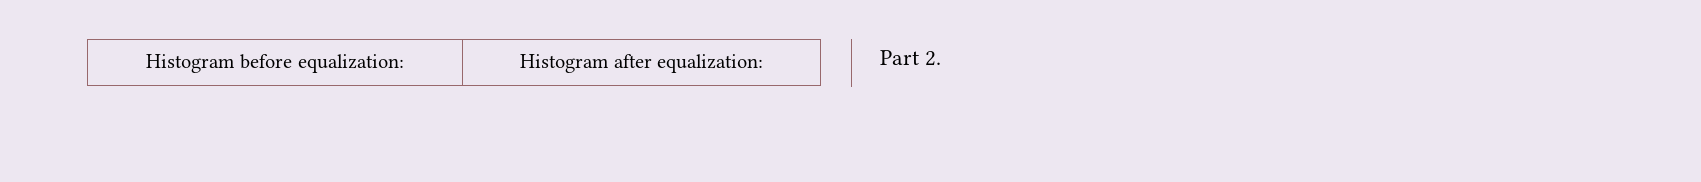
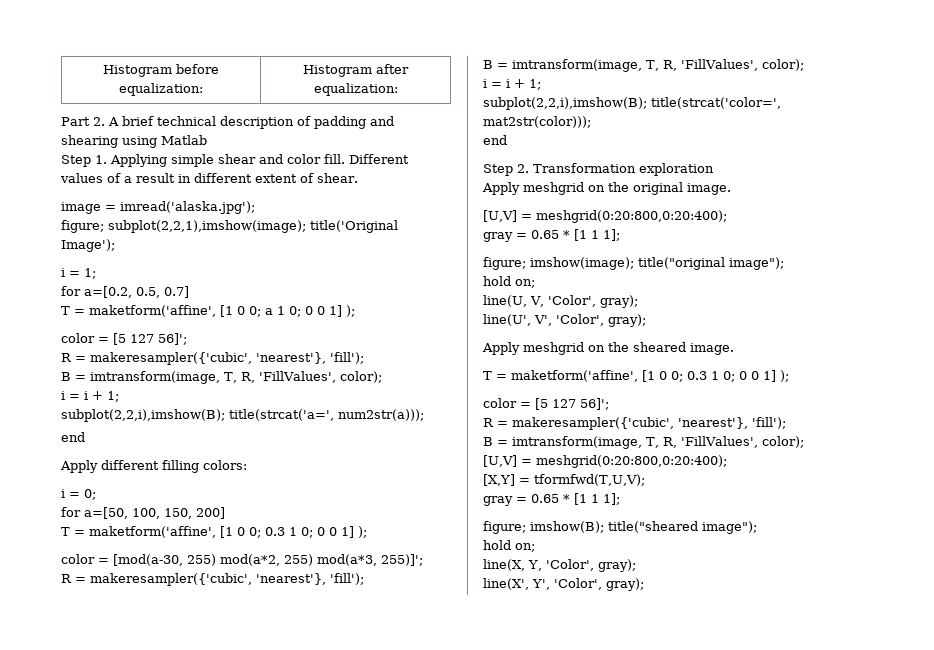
- Part 2.
+ Part 2. A brief technical description of padding and shearing using Matlab
+ Step 1. Applying simple shear and color fill. Different values of a result in different extent of shear.
+ image = imread('alaska.jpg');
+ figure; subplot(2,2,1),imshow(image); title('Original Image');
+ i = 1;
+ for a=[0.2, 0.5, 0.7]
+ T = maketform('affine', [1 0 0; a 1 0; 0 0 1] );
+ color = [5 127 56]';
+ R = makeresampler({'cubic', 'nearest'}, 'fill');
+ B = imtransform(image, T, R, 'FillValues', color);
+ i = i + 1;
+ subplot(2,2,i),imshow(B); title(strcat('a=', num2str(a)));
+ end
+ Apply different filling colors:
+ i = 0;
+ for a=[50, 100, 150, 200]
+ T = maketform('affine', [1 0 0; 0.3 1 0; 0 0 1] );
+ color = [mod(a-30, 255) mod(a*2, 255) mod(a*3, 255)]';
+ R = makeresampler({'cubic', 'nearest'}, 'fill');
+ B = imtransform(image, T, R, 'FillValues', color);
+ i = i + 1;
+ subplot(2,2,i),imshow(B); title(strcat('color=', mat2str(color)));
+ end
+ Step 2. Transformation exploration
+ Apply meshgrid on the original image.
+ [U,V] = meshgrid(0:20:800,0:20:400);
+ gray = 0.65 * [1 1 1];
+ figure; imshow(image); title("original image");
+ hold on;
+ line(U, V, 'Color', gray);
+ line(U', V', 'Color', gray);
+ Apply meshgrid on the sheared image.
+ T = maketform('affine', [1 0 0; 0.3 1 0; 0 0 1] );
+ color = [5 127 56]';
+ R = makeresampler({'cubic', 'nearest'}, 'fill');
+ B = imtransform(image, T, R, 'FillValues', color);
+ [U,V] = meshgrid(0:20:800,0:20:400);
+ [X,Y] = tformfwd(T,U,V);
+ gray = 0.65 * [1 1 1];
+ figure; imshow(B); title("sheared image");
+ hold on;
+ line(X, Y, 'Color', gray);
+ line(X', Y', 'Color', gray);

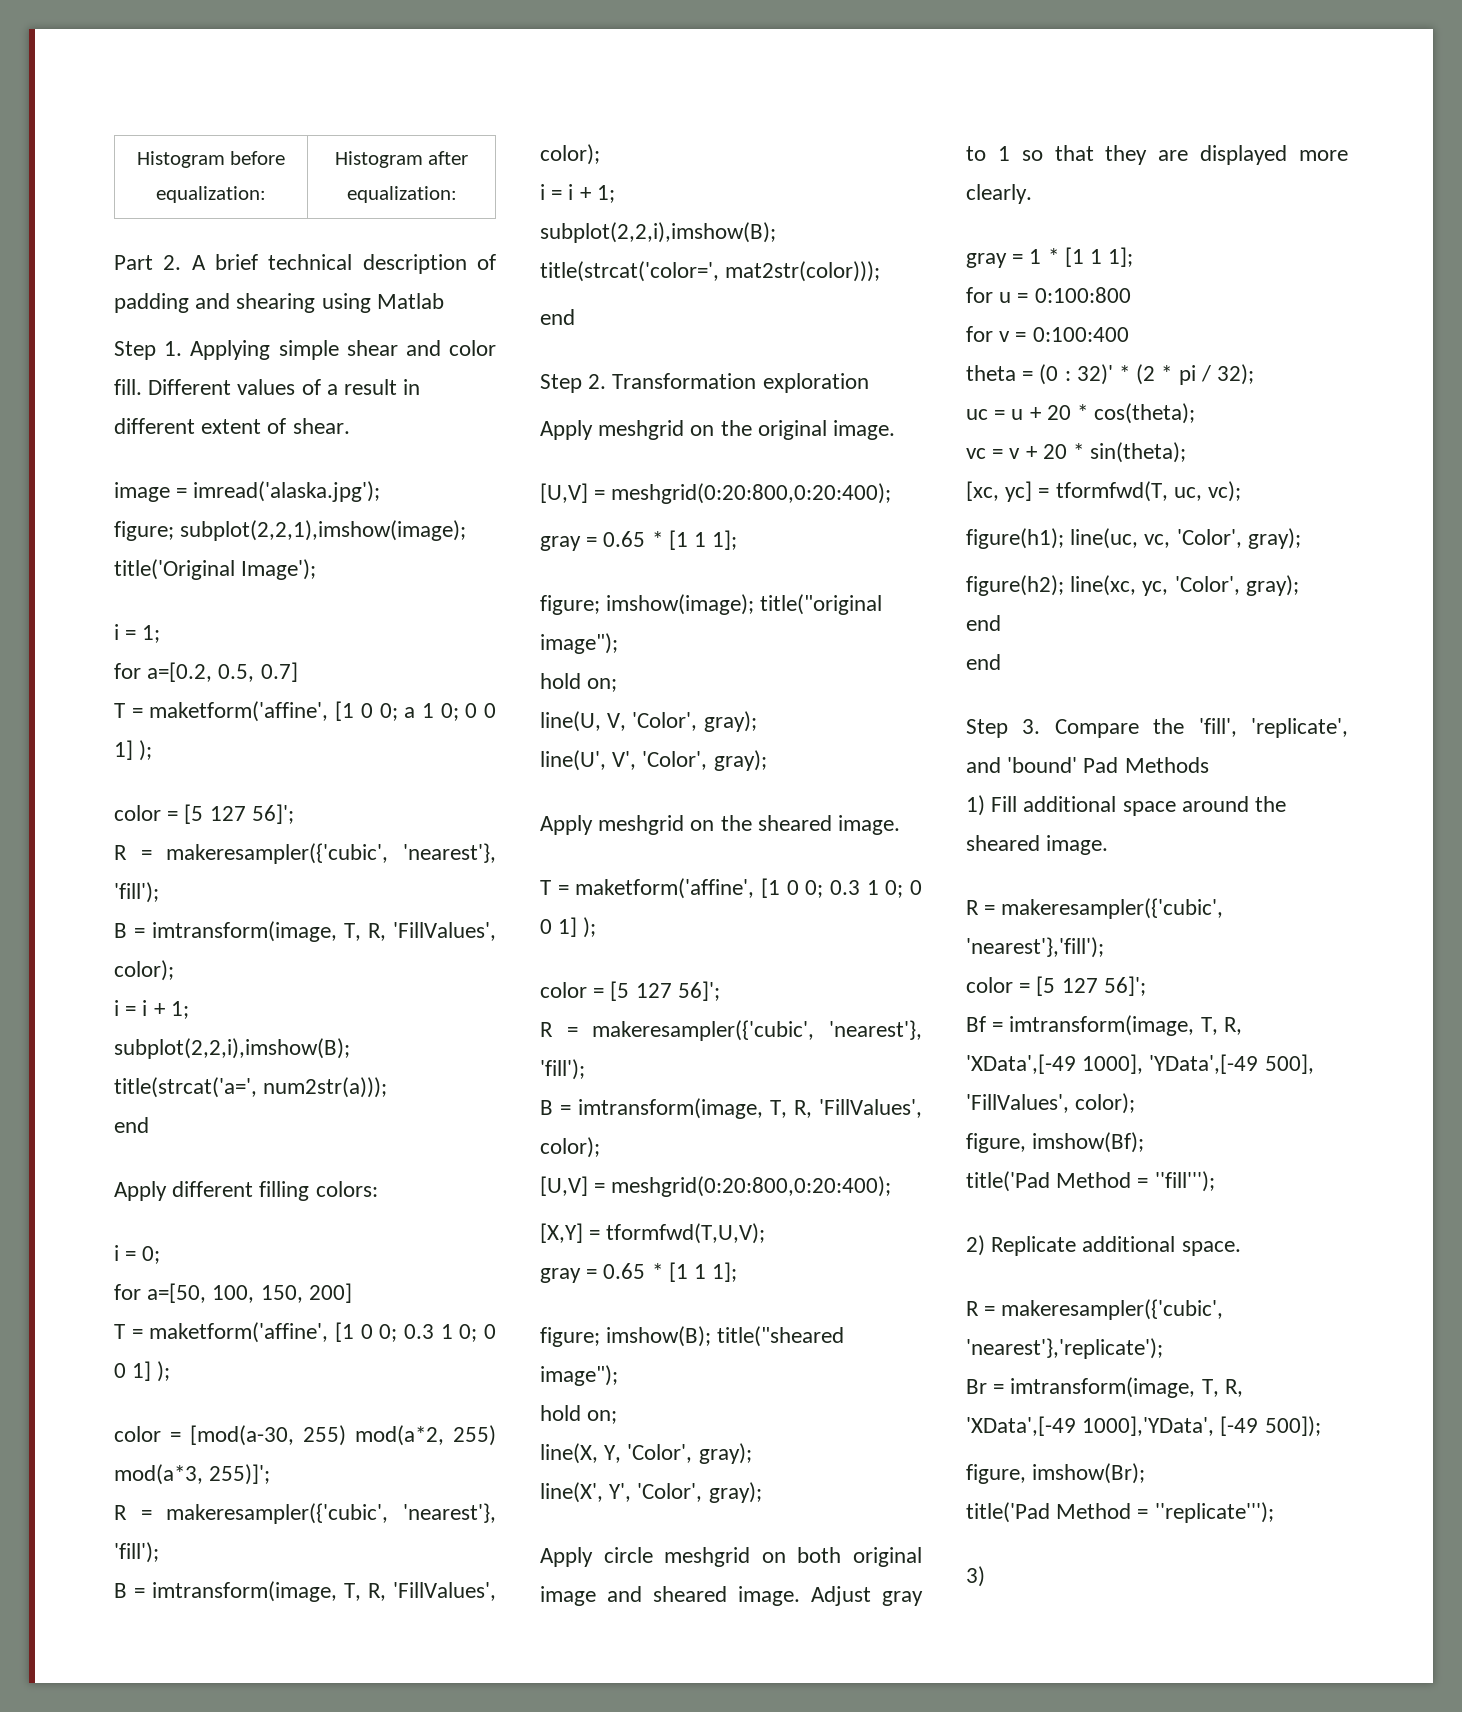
+ Apply circle meshgrid on both original image and sheared image. Adjust gray to 1 so that they are displayed more clearly.
+ gray = 1 * [1 1 1];
+ for u = 0:100:800
+ for v = 0:100:400
+ theta = (0 : 32)' * (2 * pi / 32);
+ uc = u + 20 * cos(theta);
+ vc = v + 20 * sin(theta);
+ [xc, yc] = tformfwd(T, uc, vc);
+ figure(h1); line(uc, vc, 'Color', gray);
+ figure(h2); line(xc, yc, 'Color', gray);
+ end
+ end
+ Step 3. Compare the 'fill', 'replicate', and 'bound' Pad Methods
+ 1) Fill additional space around the sheared image.
+ R = makeresampler({'cubic', 'nearest'},'fill');
+ color = [5 127 56]';
+ Bf = imtransform(image, T, R, 'XData',[-49 1000], 'YData',[-49 500], 'FillValues', color);
+ figure, imshow(Bf);
+ title('Pad Method = ''fill''');
+ 2) Replicate additional space.
+ R = makeresampler({'cubic', 'nearest'},'replicate');
+ Br = imtransform(image, T, R, 'XData',[-49 1000],'YData', [-49 500]);
+ figure, imshow(Br);
+ title('Pad Method = ''replicate''');
+ 3)

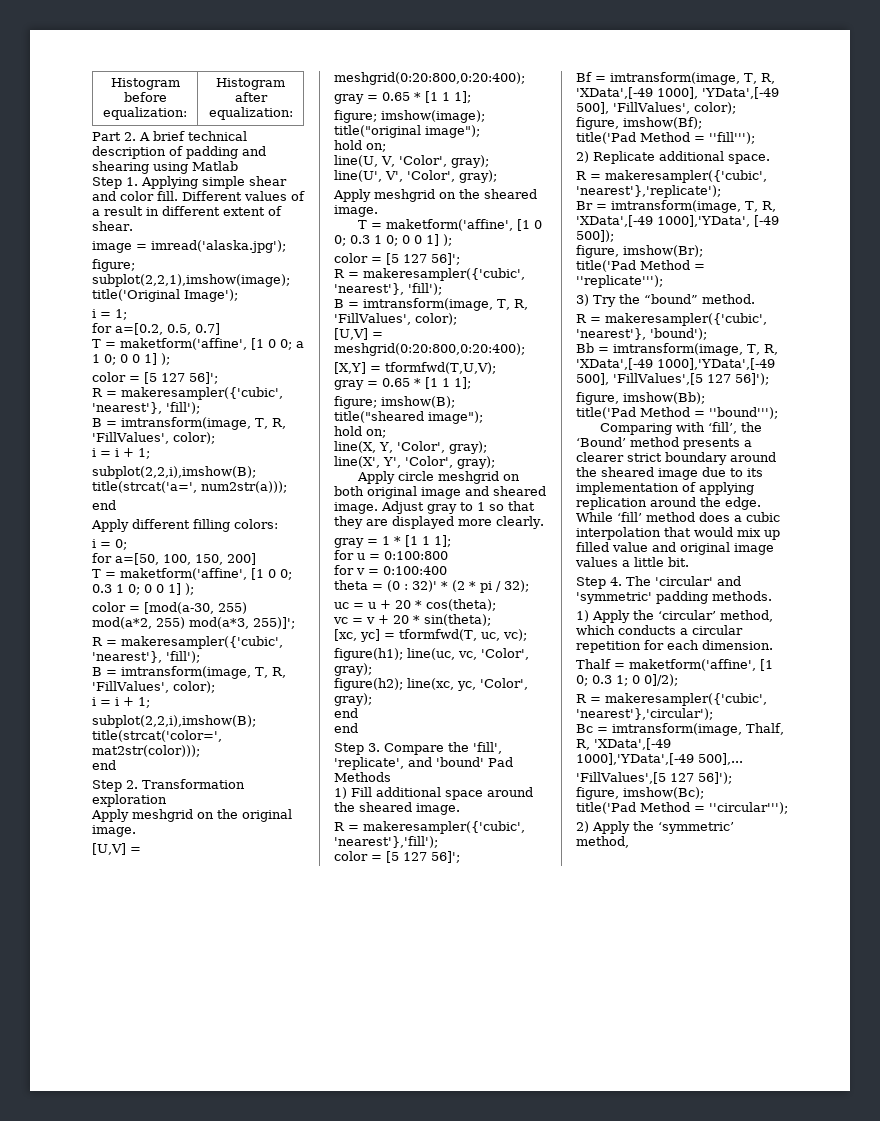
- 3)
+ 3) Try the “bound” method.
+ R = makeresampler({'cubic', 'nearest'}, 'bound');
+ Bb = imtransform(image, T, R, 'XData',[-49 1000],'YData',[-49 500], 'FillValues',[5 127 56]');
+ figure, imshow(Bb);
+ title('Pad Method = ''bound''');
+ Comparing with ‘fill’, the ‘Bound’ method presents a clearer strict boundary around the sheared image due to its implementation of applying replication around the edge. While ‘fill’ method does a cubic interpolation that would mix up filled value and original image values a little bit.
+ Step 4. The 'circular' and 'symmetric' padding methods.
+ 1) Apply the ‘circular’ method, which conducts a circular repetition for each dimension.
+ Thalf = maketform('affine', [1 0; 0.3 1; 0 0]/2);
+ R = makeresampler({'cubic', 'nearest'},'circular');
+ Bc = imtransform(image, Thalf, R, 'XData',[-49 1000],'YData',[-49 500],...
+ 'FillValues',[5 127 56]');
+ figure, imshow(Bc);
+ title('Pad Method = ''circular''');
+ 2) Apply the ‘symmetric’ method,

